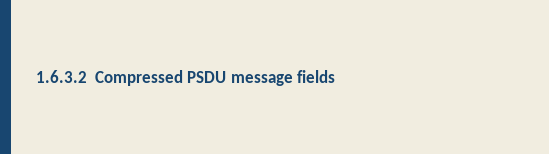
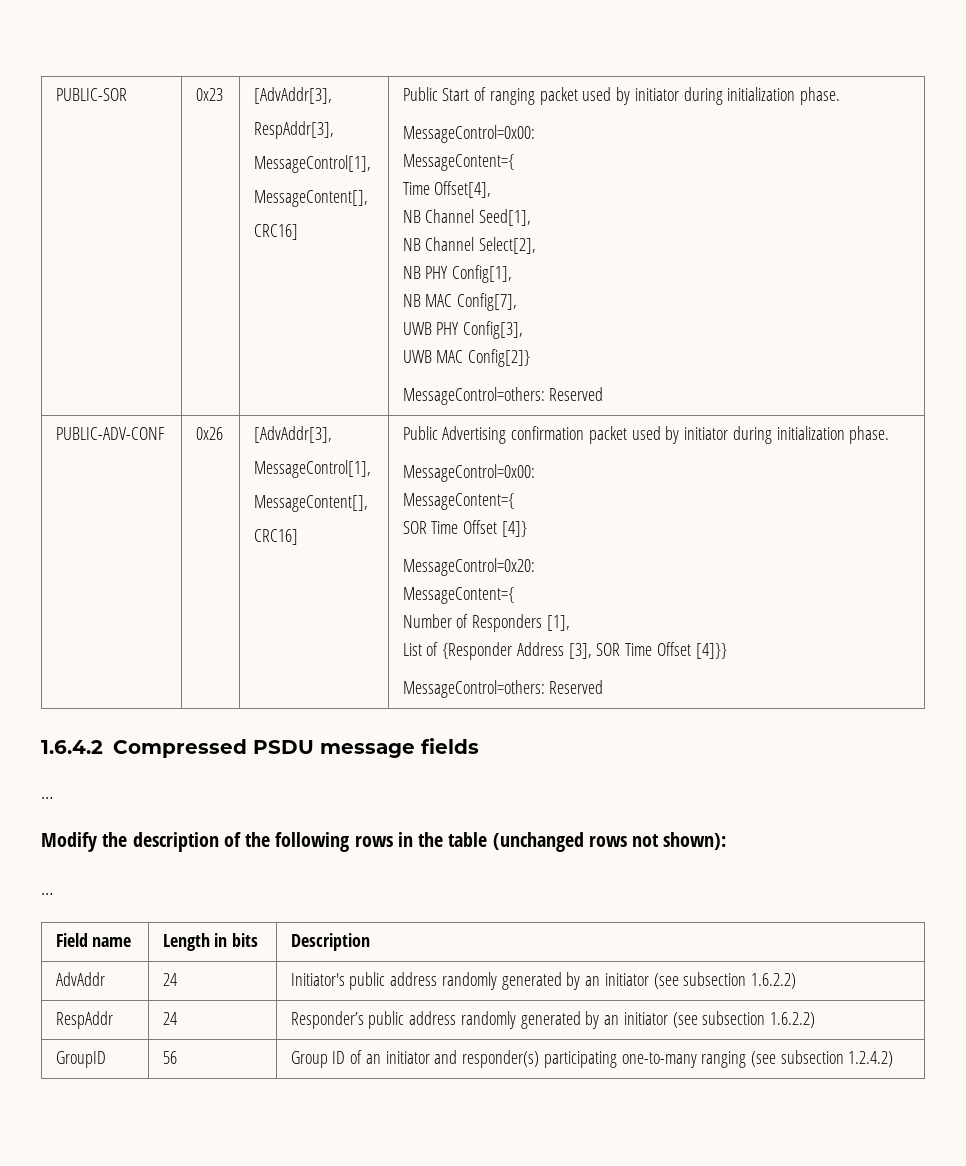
- 1.6.3.2 Compressed PSDU message fields
+ PUBLIC-SOR | 0x23 | [AdvAddr[3],
+ RespAddr[3],
+ MessageControl[1],
+ MessageContent[],
+ CRC16] | Public Start of ranging packet used by initiator during initialization phase.
+ MessageControl=0x00:
+ MessageContent={
+ Time Offset[4],
+ NB Channel Seed[1],
+ NB Channel Select[2],
+ NB PHY Config[1],
+ NB MAC Config[7],
+ UWB PHY Config[3],
+ UWB MAC Config[2]}
+ MessageControl=others: Reserved
+ PUBLIC-ADV-CONF | 0x26 | [AdvAddr[3],
+ MessageControl[1],
+ MessageContent[],
+ CRC16] | Public Advertising confirmation packet used by initiator during initialization phase.
+ MessageControl=0x00:
+ MessageContent={
+ SOR Time Offset [4]}
+ MessageControl=0x20:
+ MessageContent={
+ Number of Responders [1],
+ List of {Responder Address [3], SOR Time Offset [4]}}
+ MessageControl=others: Reserved
+ 1.6.4.2 Compressed PSDU message fields
+ …
+ Modify the description of the following rows in the table (unchanged rows not shown):
+ …
+ Field name | Length in bits | Description
+ AdvAddr | 24 | Initiator's public address randomly generated by an initiator (see subsection 1.6.2.2)
+ RespAddr | 24 | Responder’s public address randomly generated by an initiator (see subsection 1.6.2.2)
+ GroupID | 56 | Group ID of an initiator and responder(s) participating one-to-many ranging (see subsection 1.2.4.2)

